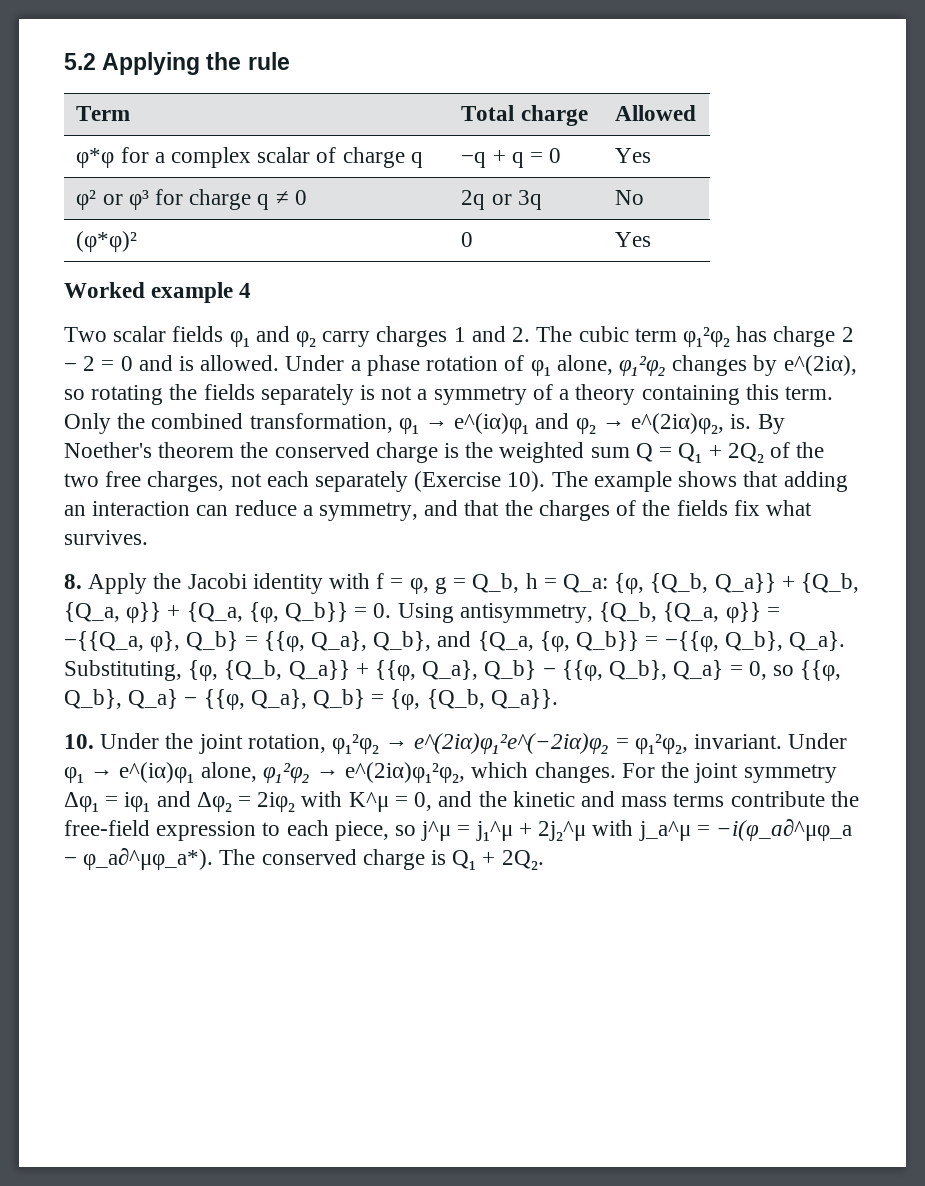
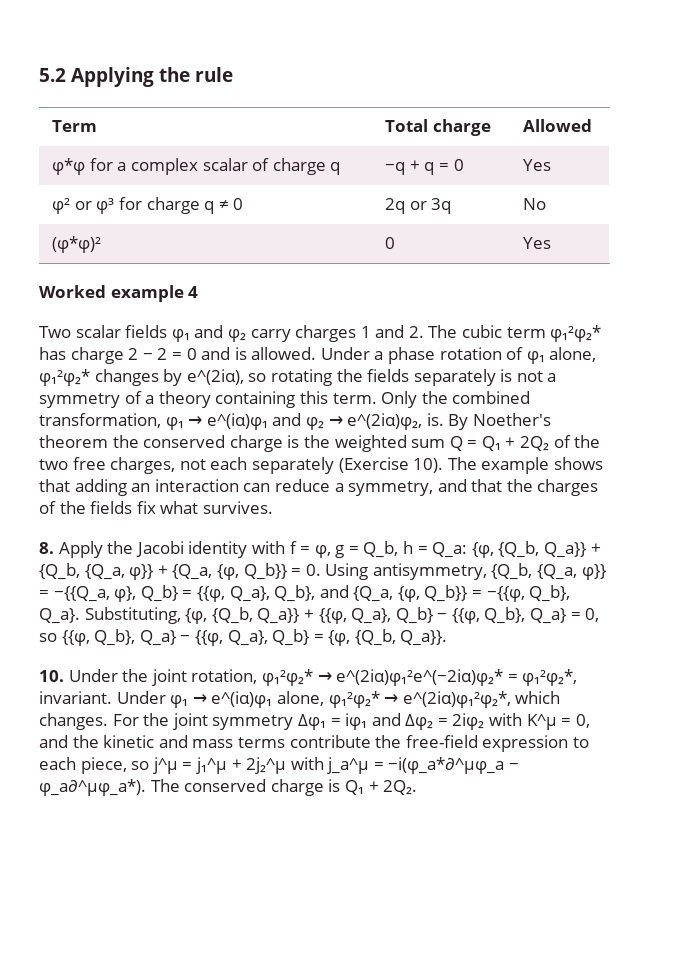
- Two scalar fields φ₁ and φ₂ carry charges 1 and 2. The cubic term φ₁²φ₂ has charge 2 − 2 = 0 and is allowed.
+ Two scalar fields φ₁ and φ₂ carry charges 1 and 2. The cubic term φ₁²φ₂* has charge 2 − 2 = 0 and is allowed.
- Under a phase rotation of φ₁ alone, φ₁²φ₂ changes by e^(2iα), so rotating the fields separately is not a symmetry of a theory containing this term.
+ Under a phase rotation of φ₁ alone, φ₁²φ₂* changes by e^(2iα), so rotating the fields separately is not a symmetry of a theory containing this term.
- 10. Under the joint rotation, φ₁²φ₂ → e^(2iα)φ₁²e^(−2iα)φ₂ = φ₁²φ₂, invariant.
+ 10. Under the joint rotation, φ₁²φ₂* → e^(2iα)φ₁²e^(−2iα)φ₂* = φ₁²φ₂*, invariant.
- Under φ₁ → e^(iα)φ₁ alone, φ₁²φ₂ → e^(2iα)φ₁²φ₂, which changes.
+ Under φ₁ → e^(iα)φ₁ alone, φ₁²φ₂* → e^(2iα)φ₁²φ₂*, which changes.
- For the joint symmetry Δφ₁ = iφ₁ and Δφ₂ = 2iφ₂ with K^μ = 0, and the kinetic and mass terms contribute the free-field expression to each piece, so j^μ = j₁^μ + 2j₂^μ with j_a^μ = −i(φ_a∂^μφ_a − φ_a∂^μφ_a*).
+ For the joint symmetry Δφ₁ = iφ₁ and Δφ₂ = 2iφ₂ with K^μ = 0, and the kinetic and mass terms contribute the free-field expression to each piece, so j^μ = j₁^μ + 2j₂^μ with j_a^μ = −i(φ_a*∂^μφ_a − φ_a∂^μφ_a*).

